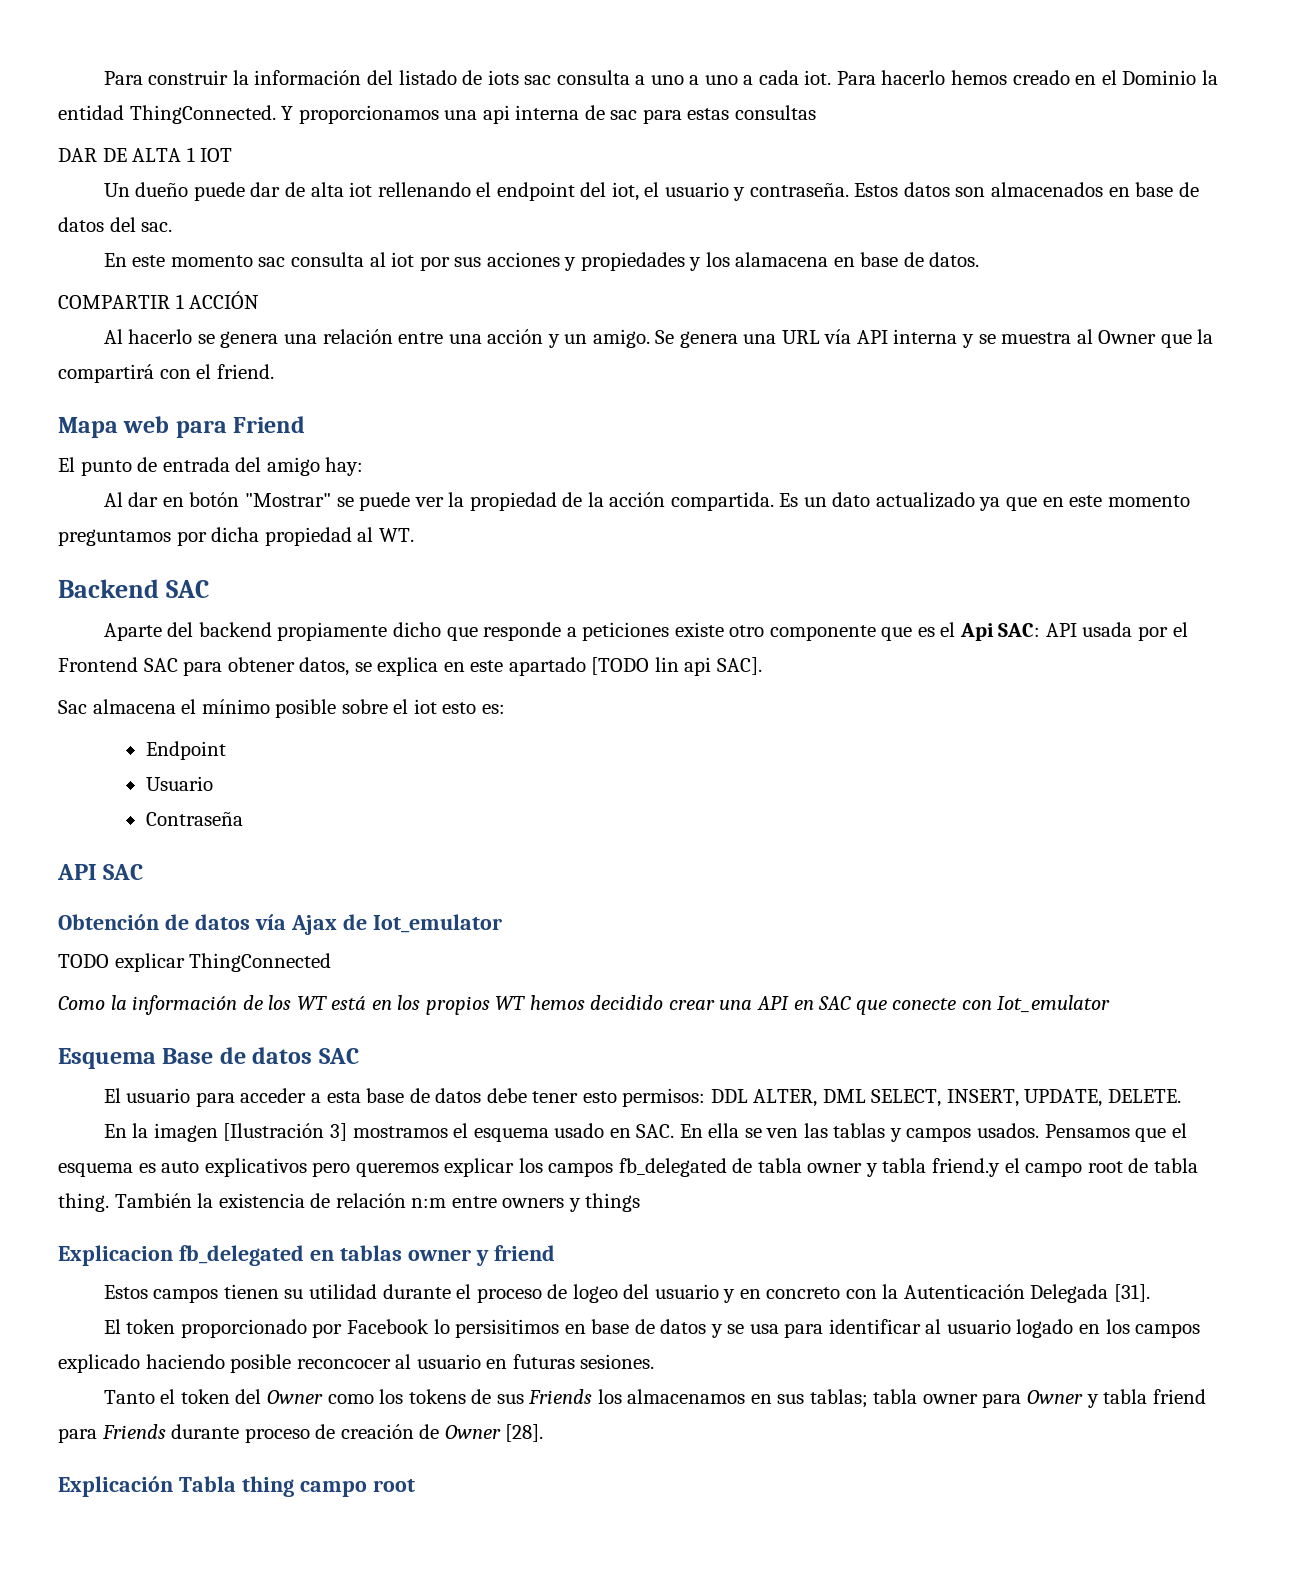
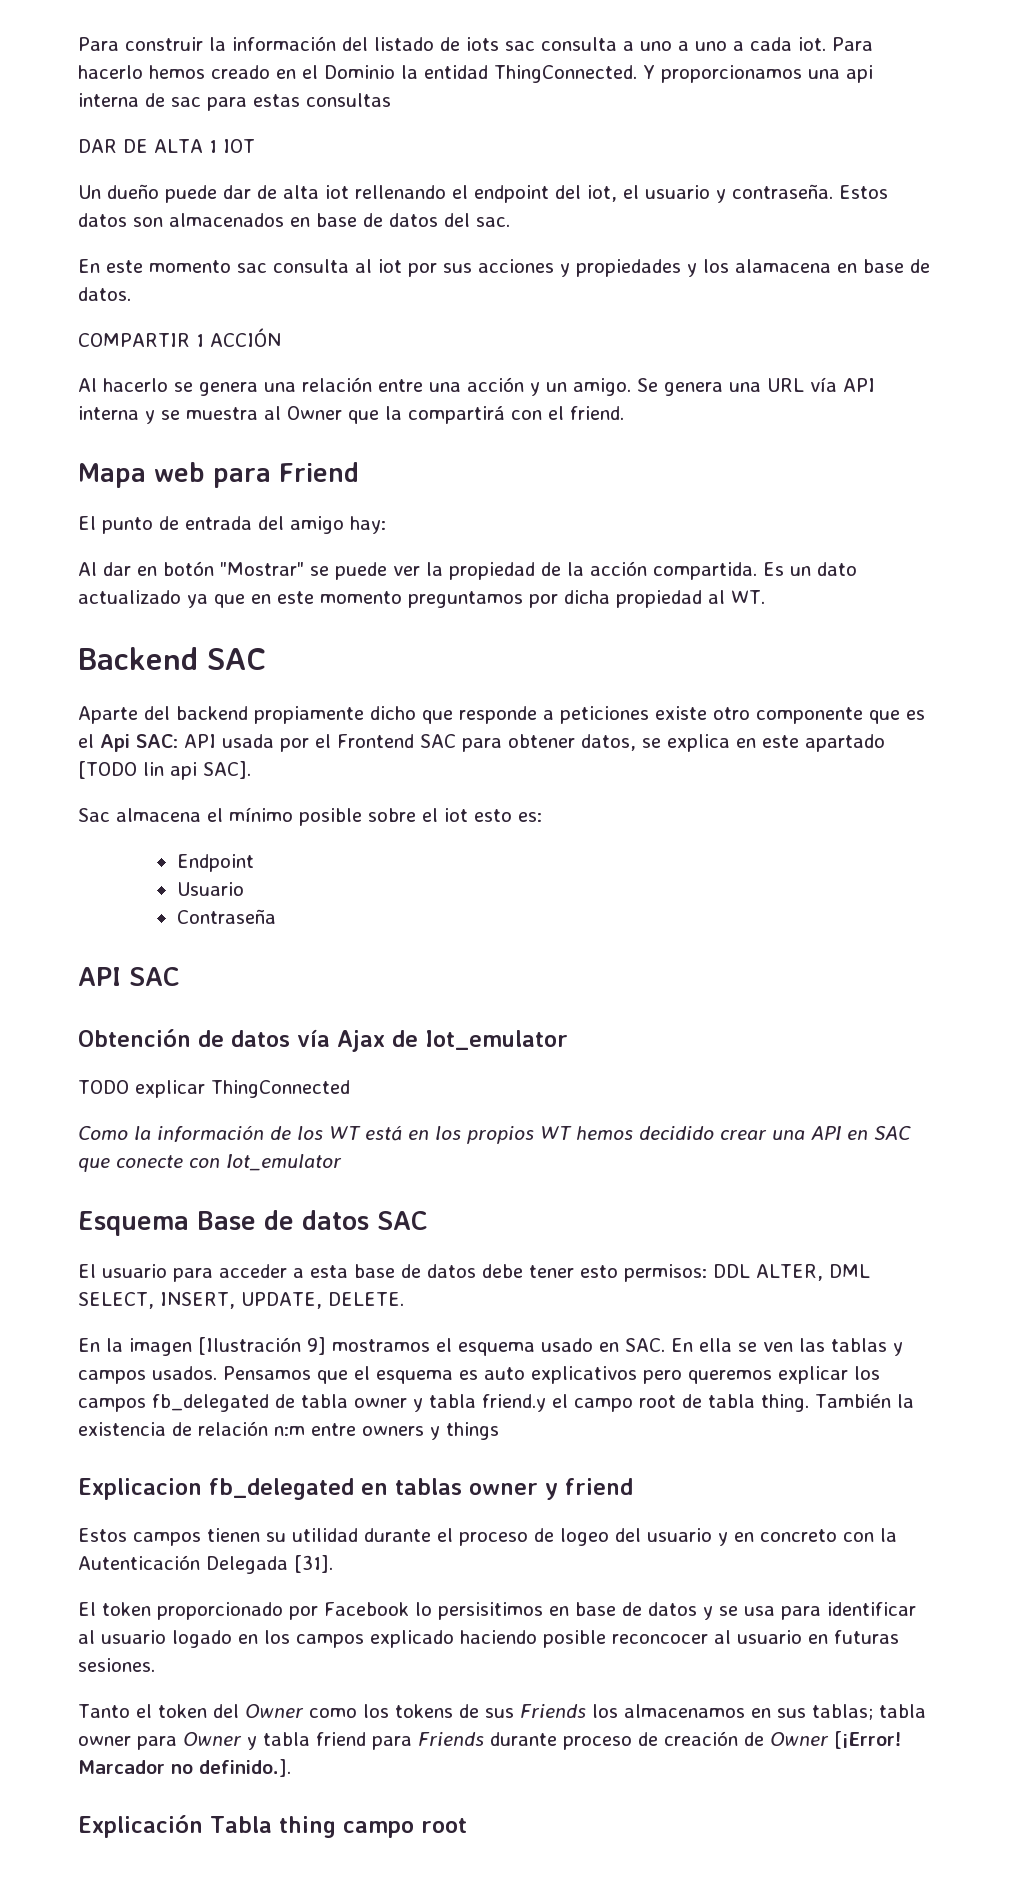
- En la imagen [Ilustración 3] mostramos el esquema usado en SAC. En ella se ven las tablas y campos usados.
+ En la imagen [Ilustración 9] mostramos el esquema usado en SAC. En ella se ven las tablas y campos usados.
- Tanto el token del Owner como los tokens de sus Friends los almacenamos en sus tablas; tabla owner para Owner y tabla friend para Friends durante proceso de creación de Owner [28].
+ Tanto el token del Owner como los tokens de sus Friends los almacenamos en sus tablas; tabla owner para Owner y tabla friend para Friends durante proceso de creación de Owner [¡Error! Marcador no definido.].

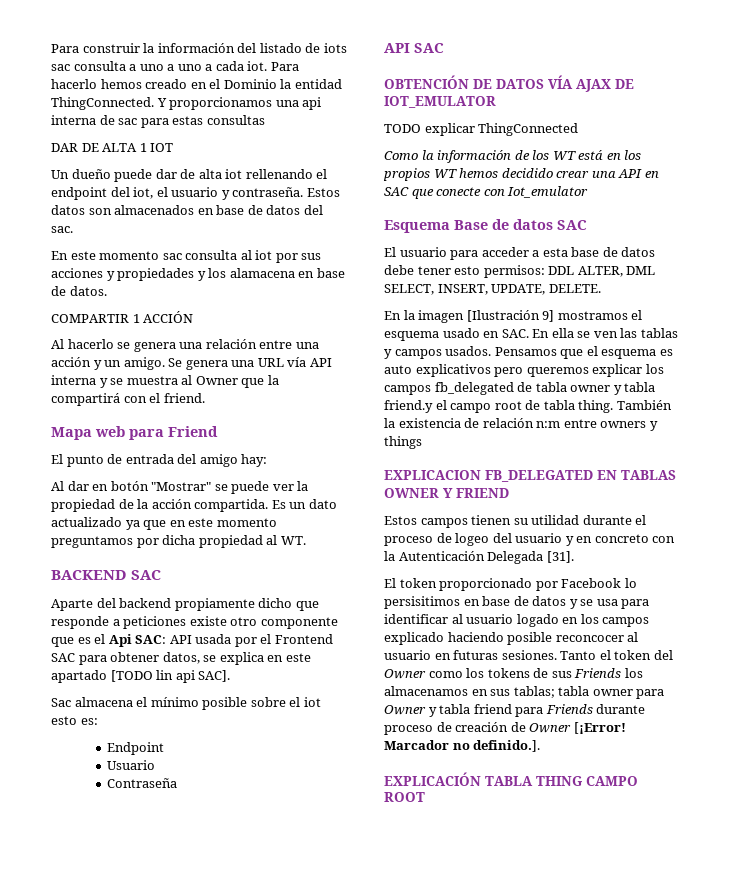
- Backend SAC
+ BACKEND SAC
- Obtención de datos vía Ajax de Iot_emulator
+ OBTENCIÓN DE DATOS VÍA AJAX DE IOT_EMULATOR
- Explicacion fb_delegated en tablas owner y friend
+ EXPLICACION FB_DELEGATED EN TABLAS OWNER Y FRIEND
- El token proporcionado por Facebook lo persisitimos en base de datos y se usa para identificar al usuario logado en los campos explicado haciendo posible reconcocer al usuario en futuras sesiones.
- Tanto el token del Owner como los tokens de sus Friends los almacenamos en sus tablas;
+ El token proporcionado por Facebook lo persisitimos en base de datos y se usa para identificar al usuario logado en los campos explicado haciendo posible reconcocer al usuario en futuras sesiones. Tanto el token del Owner como los tokens de sus Friends los almacenamos en sus tablas;
- Explicación Tabla thing campo root
+ EXPLICACIÓN TABLA THING CAMPO ROOT

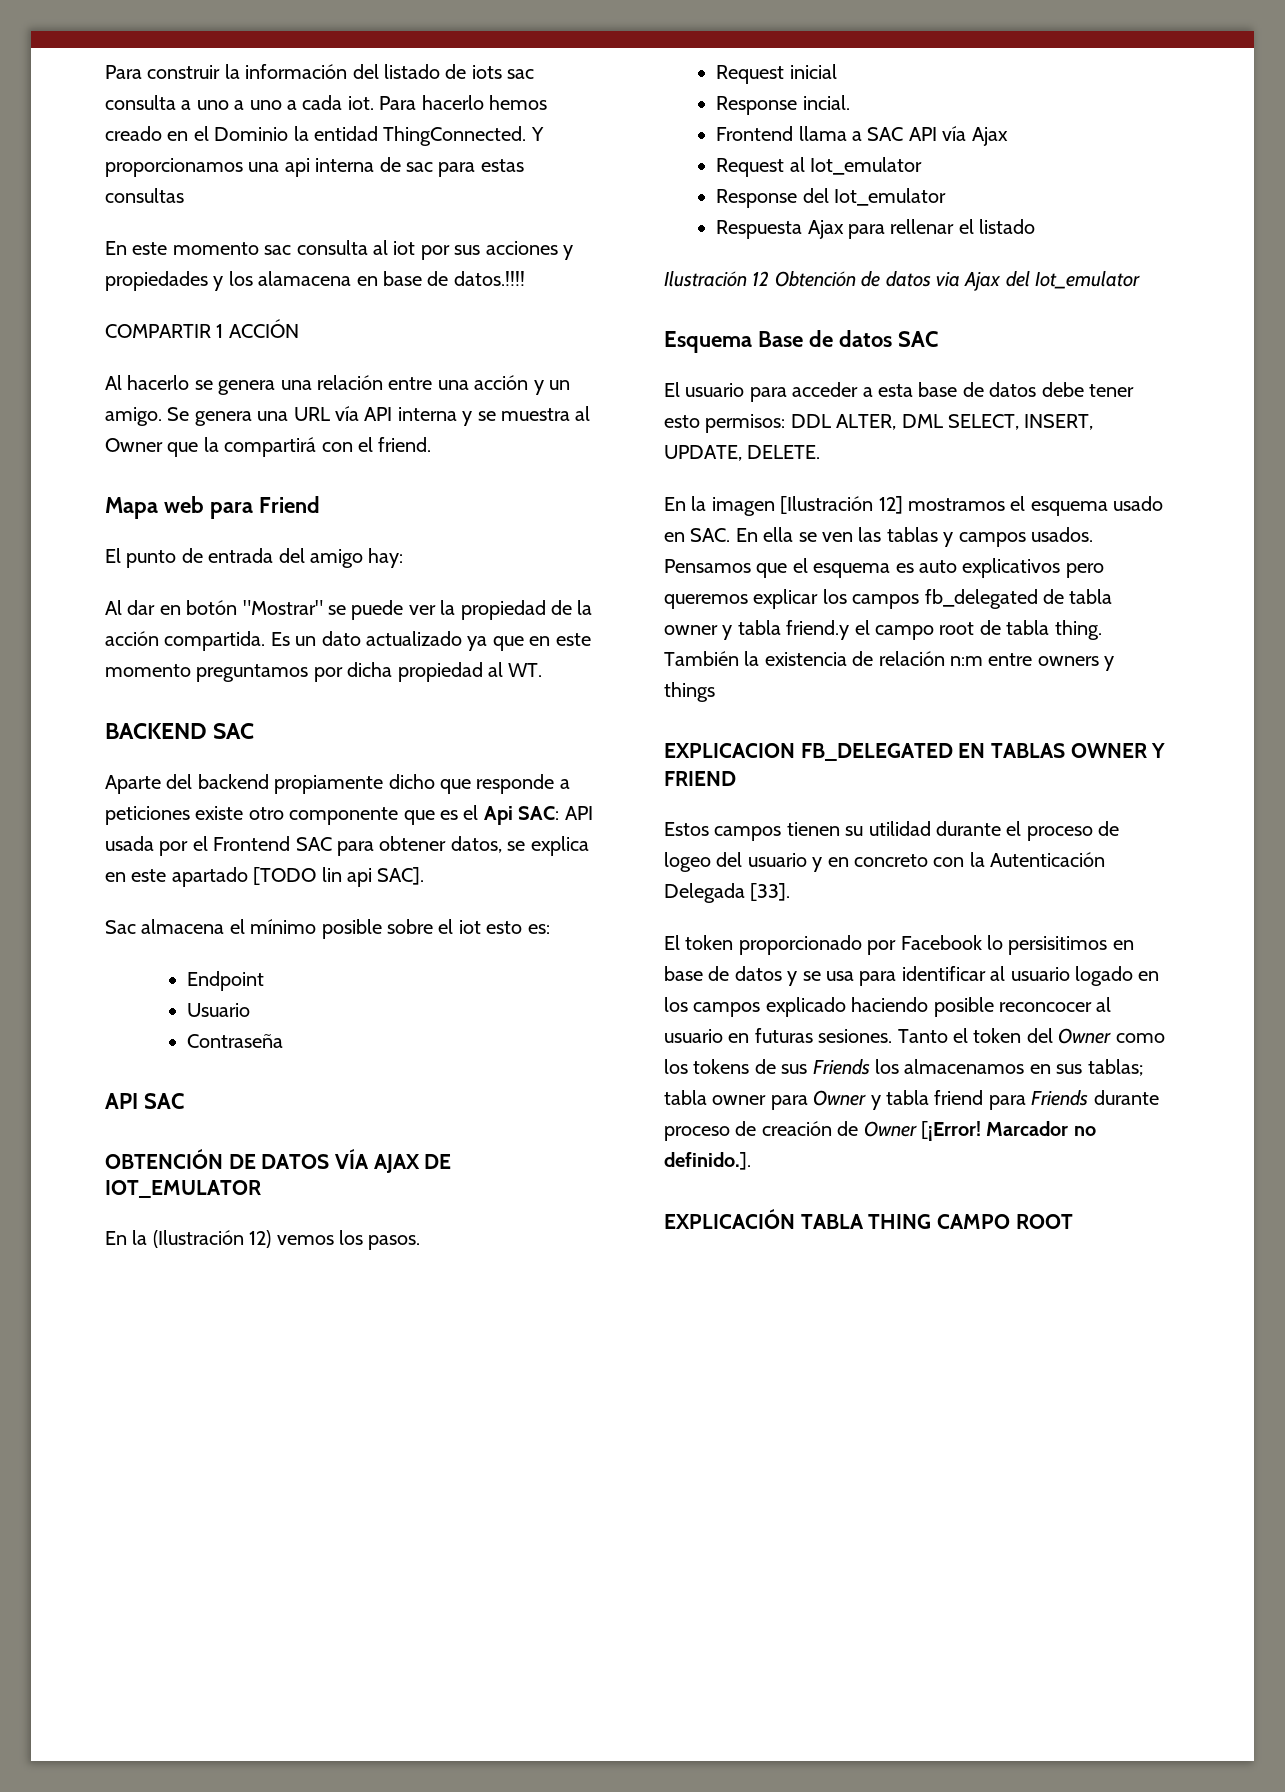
- DAR DE ALTA 1 IOT
- Un dueño puede dar de alta iot rellenando el endpoint del iot, el usuario y contraseña. Estos datos son almacenados en base de datos del sac.
- En este momento sac consulta al iot por sus acciones y propiedades y los alamacena en base de datos.
+ En este momento sac consulta al iot por sus acciones y propiedades y los alamacena en base de datos.!!!!
- TODO explicar ThingConnected
- Como la información de los WT está en los propios WT hemos decidido crear una API en SAC que conecte con Iot_emulator
+ En la (Ilustración 12) vemos los pasos.
+ Request inicial
+ Response incial.
+ Frontend llama a SAC API vía Ajax
+ Request al Iot_emulator
+ Response del Iot_emulator
+ Respuesta Ajax para rellenar el listado
+ Ilustración 12 Obtención de datos via Ajax del Iot_emulator
- En la imagen [Ilustración 9] mostramos el esquema usado en SAC. En ella se ven las tablas y campos usados.
+ En la imagen [Ilustración 12] mostramos el esquema usado en SAC. En ella se ven las tablas y campos usados.
- Estos campos tienen su utilidad durante el proceso de logeo del usuario y en concreto con la Autenticación Delegada [31].
+ Estos campos tienen su utilidad durante el proceso de logeo del usuario y en concreto con la Autenticación Delegada [33].

